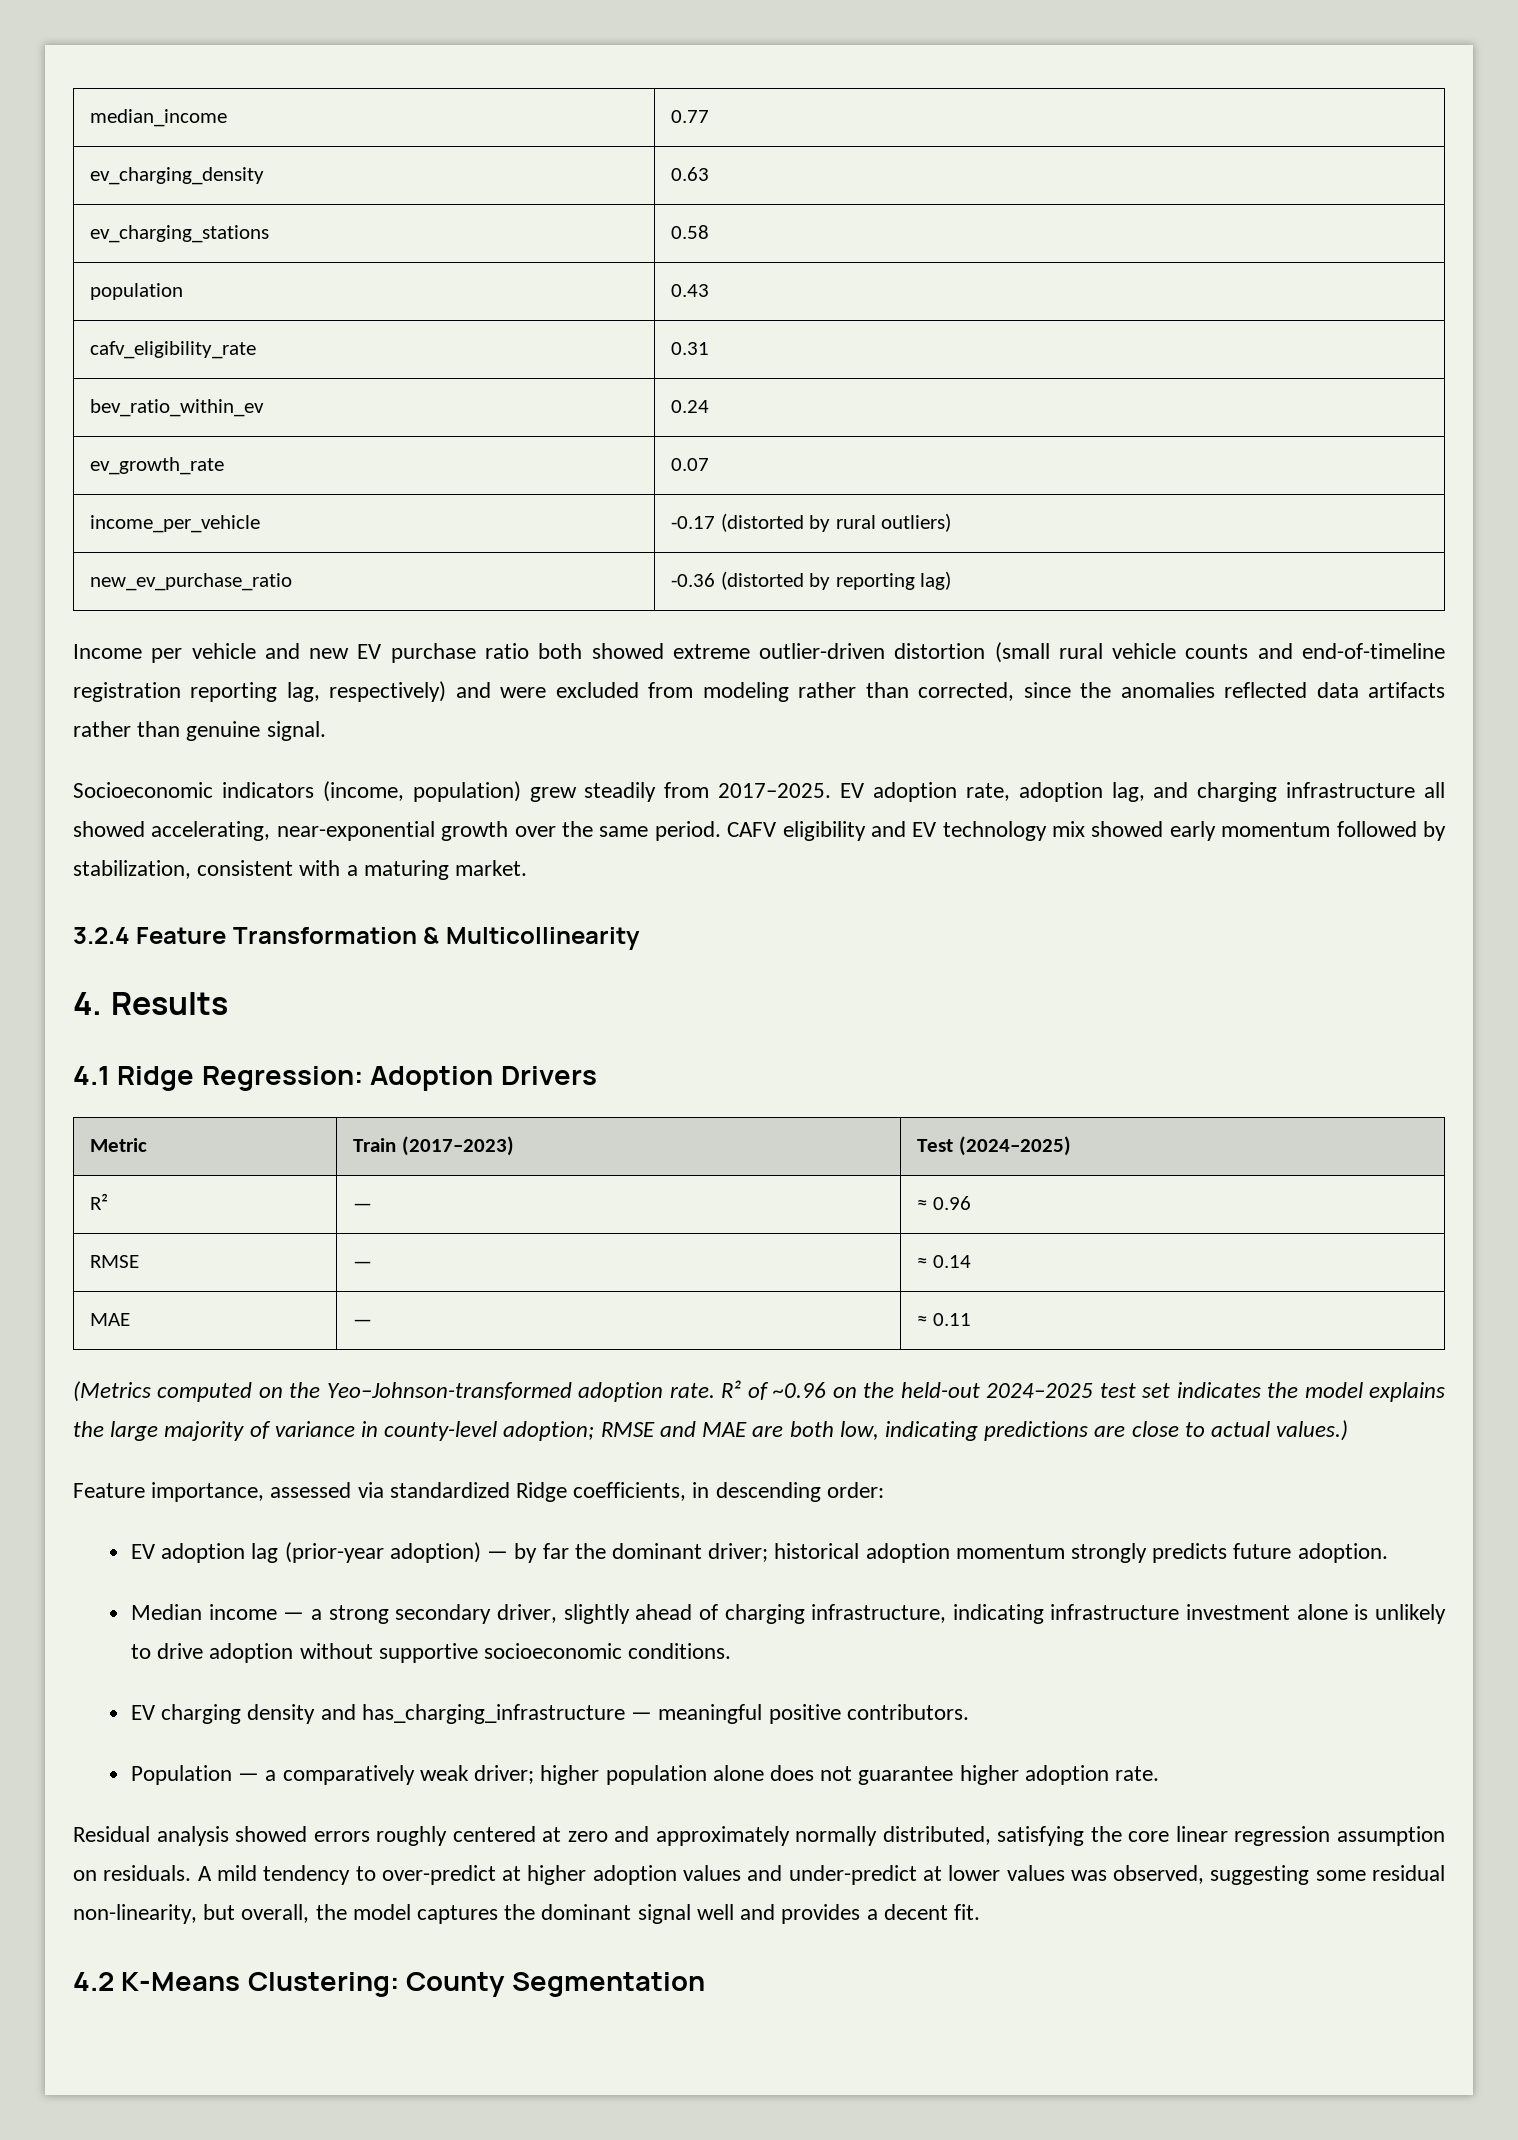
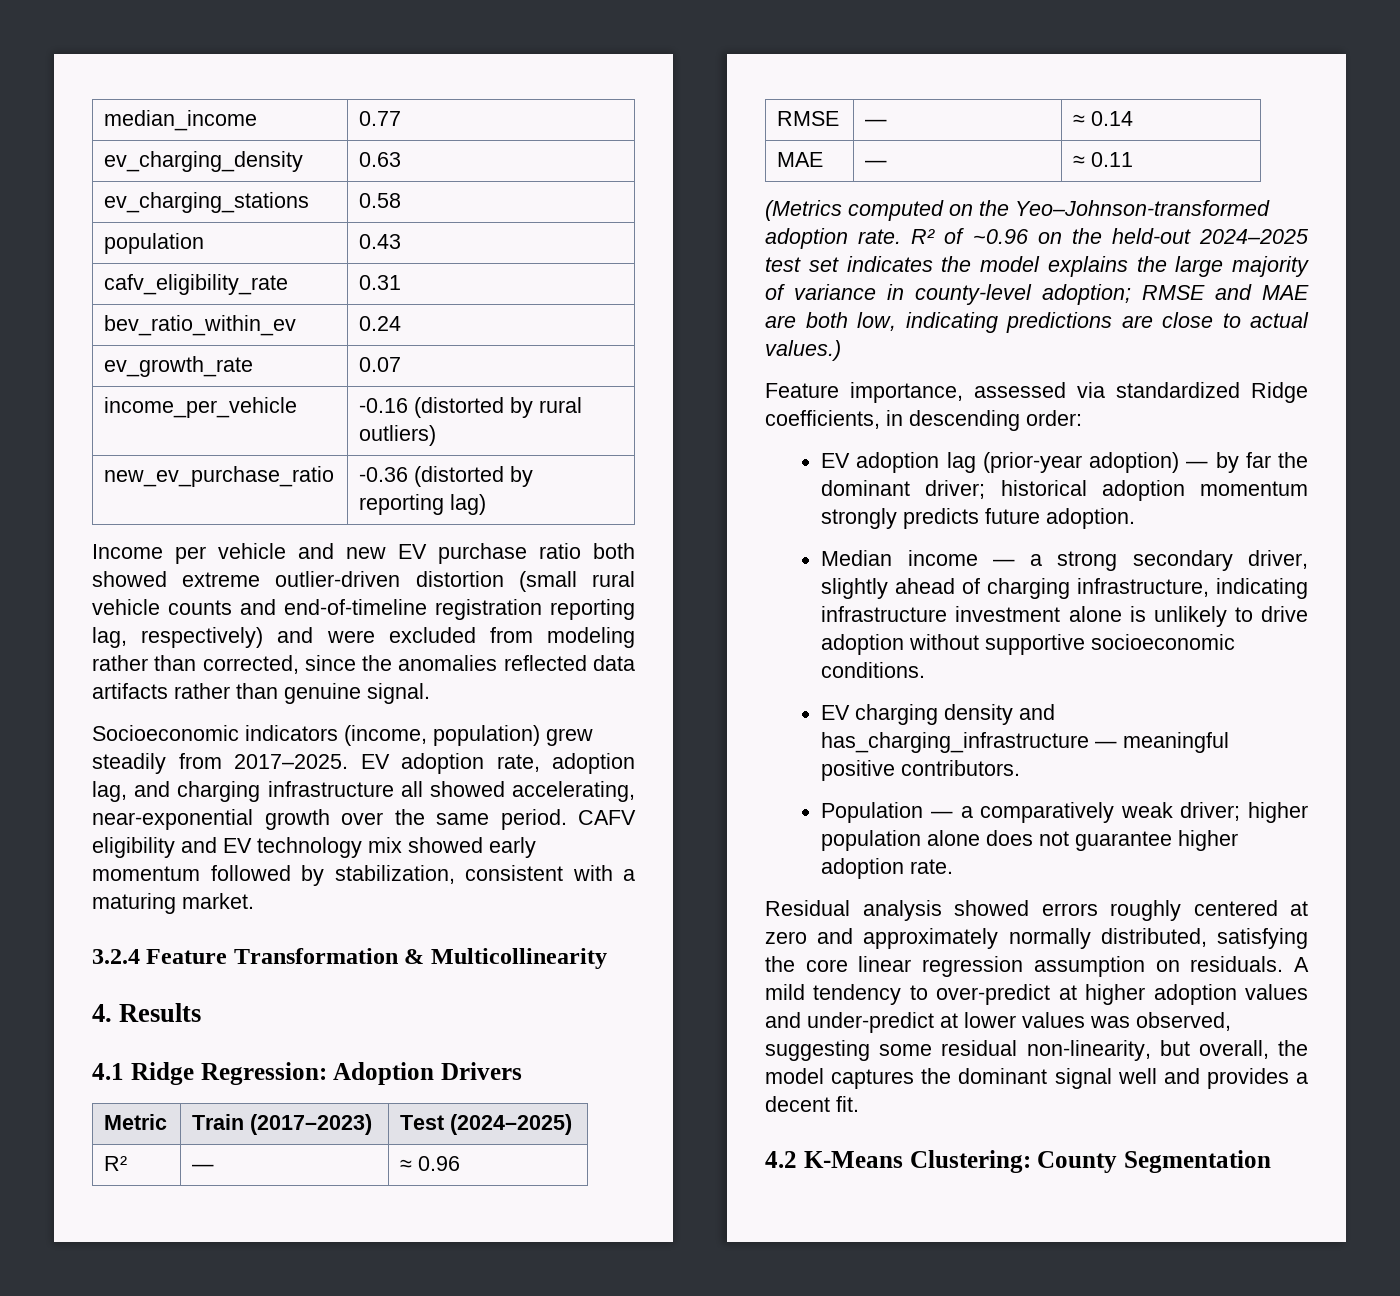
- income_per_vehicle | -0.17 (distorted by rural outliers)
+ income_per_vehicle | -0.16 (distorted by rural outliers)

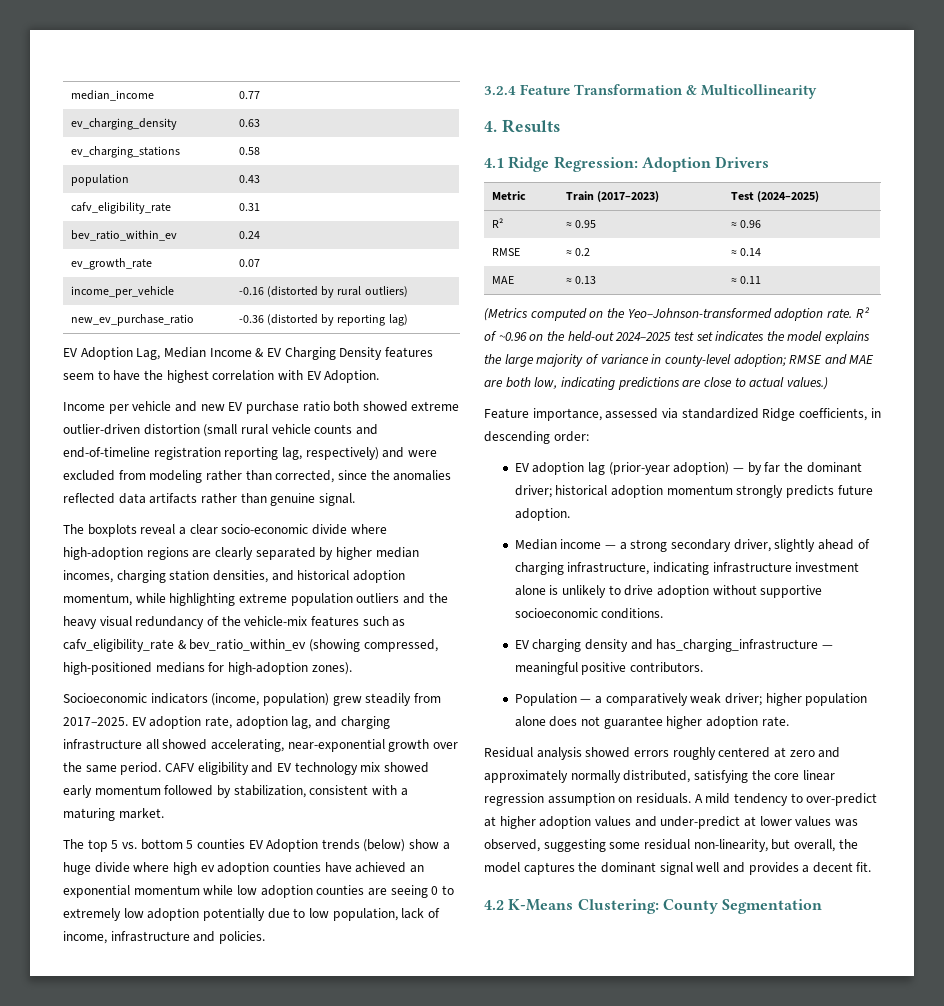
+ EV Adoption Lag, Median Income & EV Charging Density features seem to have the highest correlation with EV Adoption.
+ The boxplots reveal a clear socio-economic divide where high-adoption regions are clearly separated by higher median incomes, charging station densities, and historical adoption momentum, while highlighting extreme population outliers and the heavy visual redundancy of the vehicle-mix features such as cafv_eligibility_rate & bev_ratio_within_ev (showing compressed, high-positioned medians for high-adoption zones).
+ The top 5 vs. bottom 5 counties EV Adoption trends (below) show a huge divide where high ev adoption counties have achieved an exponential momentum while low adoption counties are seeing 0 to extremely low adoption potentially due to low population, lack of income, infrastructure and policies.
- R² | — | ≈ 0.96
+ R² | ≈ 0.95 | ≈ 0.96
- RMSE | — | ≈ 0.14
+ RMSE | ≈ 0.2 | ≈ 0.14
- MAE | — | ≈ 0.11
+ MAE | ≈ 0.13 | ≈ 0.11

